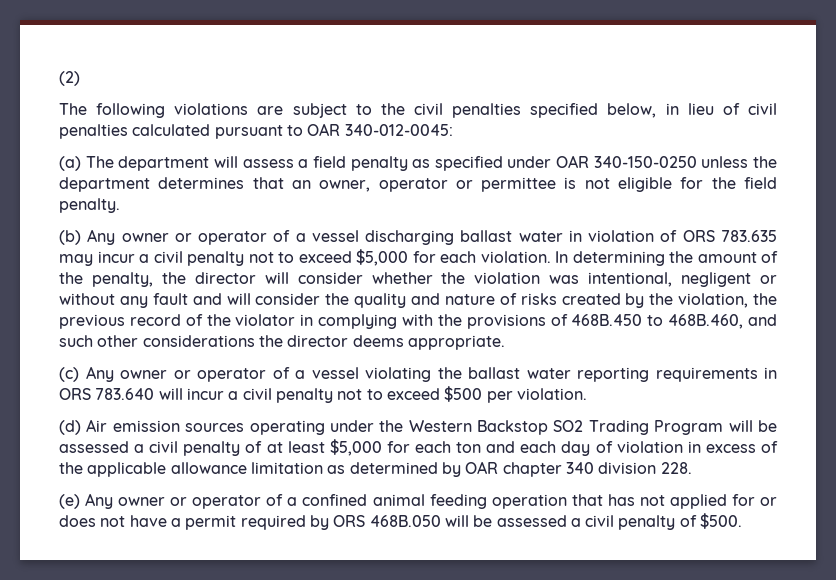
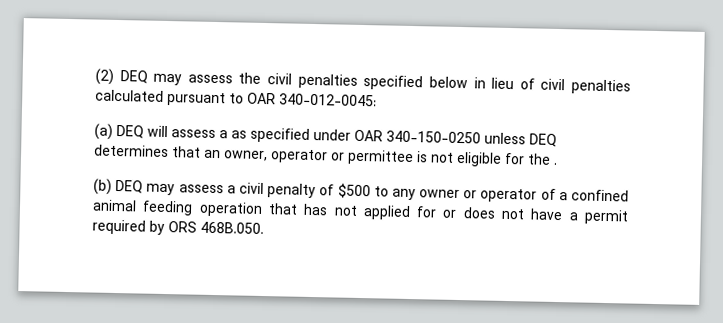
- (2)
- The following violations are subject to the civil penalties specified below, in lieu of civil penalties calculated pursuant to OAR 340-012-0045:
+ (2) DEQ may assess the civil penalties specified below in lieu of civil penalties calculated pursuant to OAR 340-012-0045:
- (a) The department will assess a field penalty as specified under OAR 340-150-0250 unless the department determines that an owner, operator or permittee is not eligible for the field penalty.
+ (a) DEQ will assess a as specified under OAR 340-150-0250 unless DEQ determines that an owner, operator or permittee is not eligible for the .
- (b) Any owner or operator of a vessel discharging ballast water in violation of ORS 783.635 may incur a civil penalty not to exceed $5,000 for each violation. In determining the amount of the penalty, the director will consider whether the violation was intentional, negligent or without any fault and will consider the quality and nature of risks created by the violation, the previous record of the violator in complying with the provisions of 468B.450 to 468B.460, and such other considerations the director deems appropriate.
- (c) Any owner or operator of a vessel violating the ballast water reporting requirements in ORS 783.640 will incur a civil penalty not to exceed $500 per violation.
- (d) Air emission sources operating under the Western Backstop SO2 Trading Program will be assessed a civil penalty of at least $5,000 for each ton and each day of violation in excess of the applicable allowance limitation as determined by OAR chapter 340 division 228.
- (e) Any owner or operator of a confined animal feeding operation that has not applied for or does not have a permit required by ORS 468B.050 will be assessed a civil penalty of $500.
+ (b) DEQ may assess a civil penalty of $500 to any owner or operator of a confined animal feeding operation that has not applied for or does not have a permit required by ORS 468B.050.

